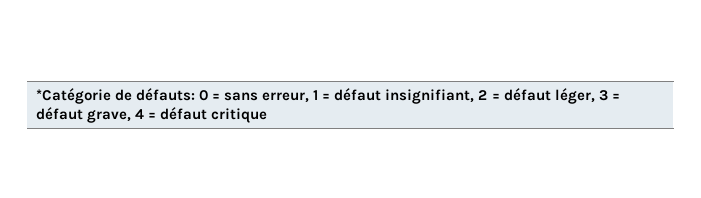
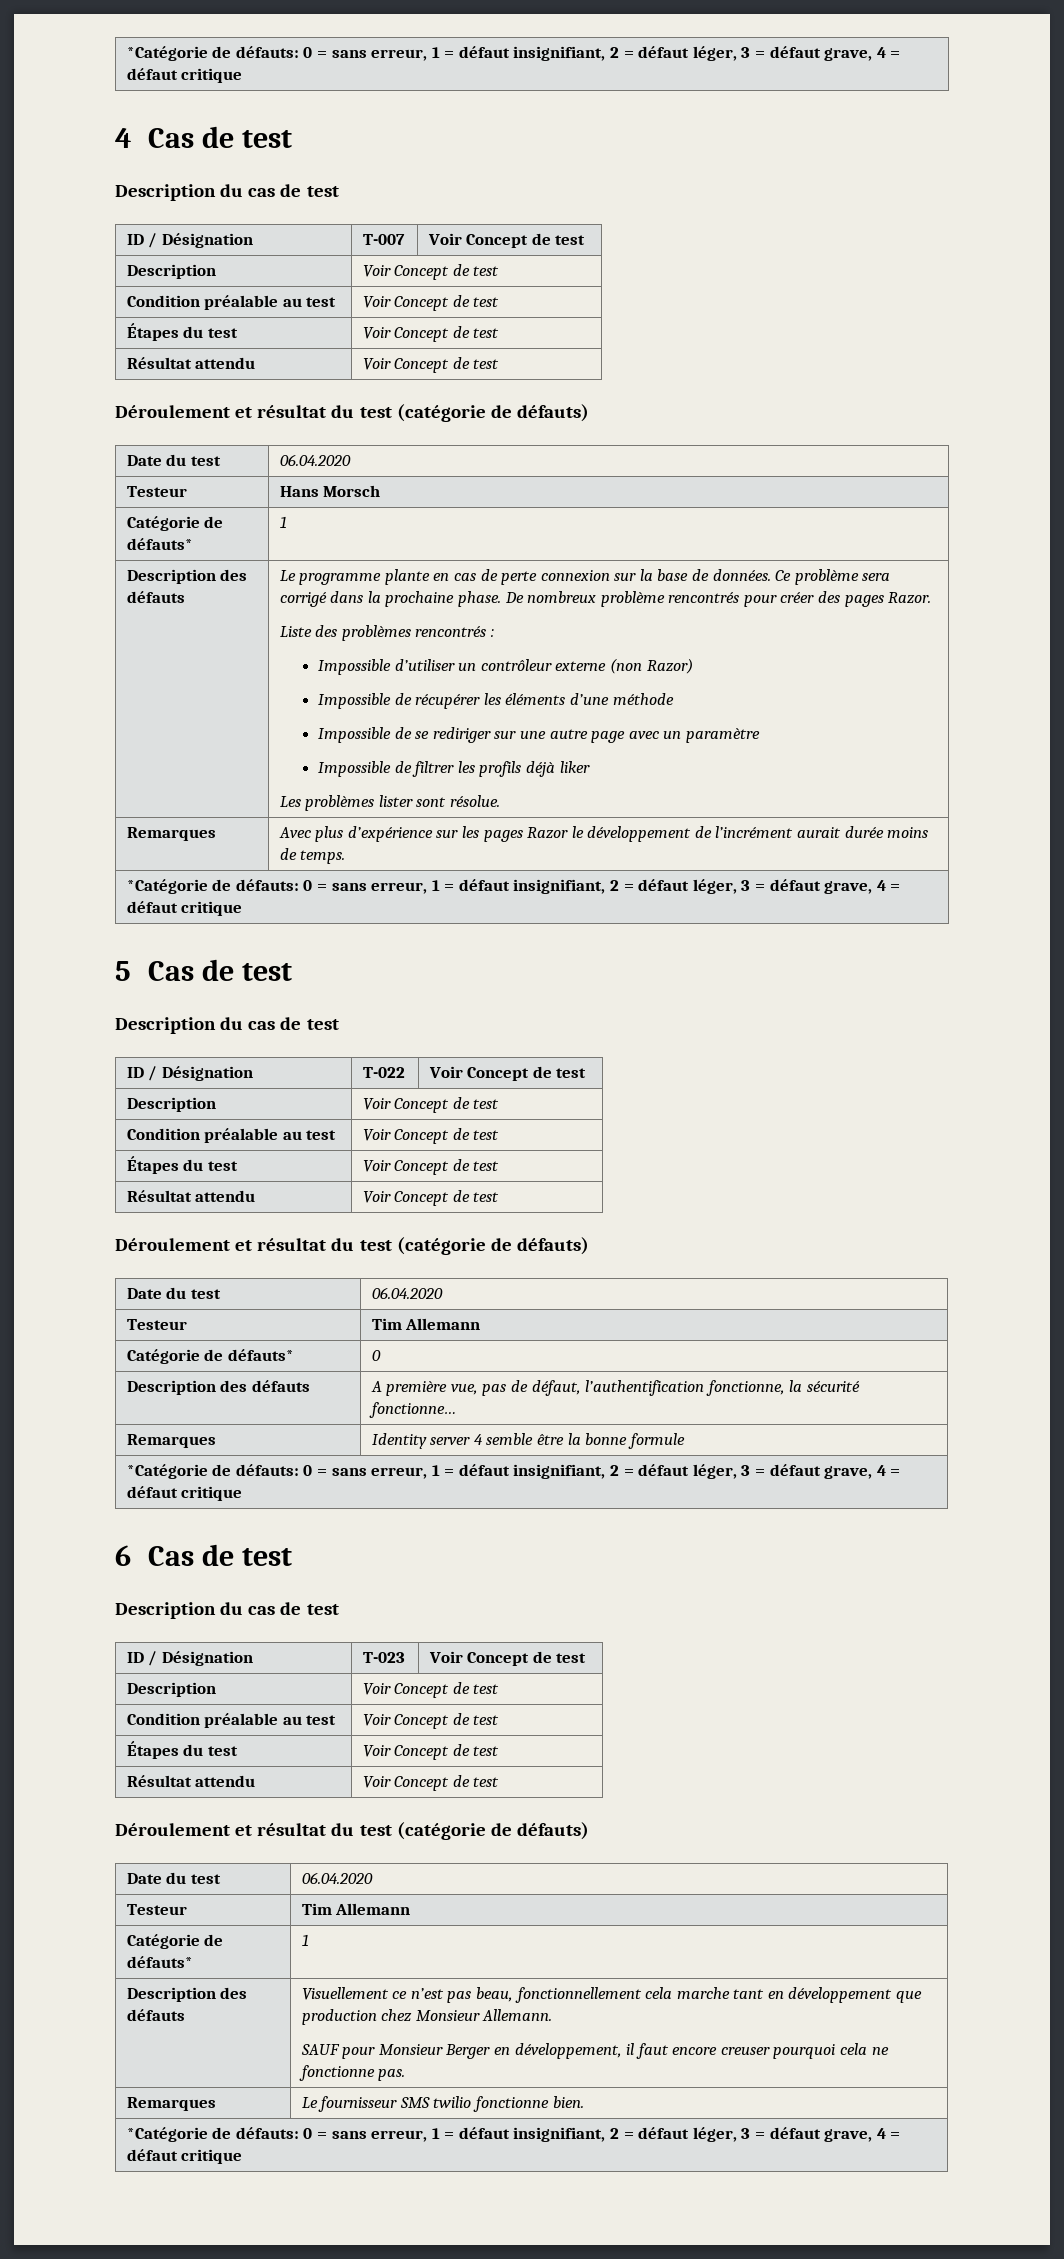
+ 4 Cas de test
+ Description du cas de test
+ ID / Désignation | T-007 | Voir Concept de test
+ Description | Voir Concept de test
+ Condition préalable au test | Voir Concept de test
+ Étapes du test | Voir Concept de test
+ Résultat attendu | Voir Concept de test
+ Déroulement et résultat du test (catégorie de défauts)
+ Date du test | 06.04.2020
+ Testeur | Hans Morsch
+ Catégorie de défauts* | 1
+ Description des défauts | Le programme plante en cas de perte connexion sur la base de données. Ce problème sera corrigé dans la prochaine phase. De nombreux problème rencontrés pour créer des pages Razor.
+ Liste des problèmes rencontrés :
+ Impossible d’utiliser un contrôleur externe (non Razor)
+ Impossible de récupérer les éléments d’une méthode
+ Impossible de se rediriger sur une autre page avec un paramètre
+ Impossible de filtrer les profils déjà liker
+ Les problèmes lister sont résolue.
+ Remarques | Avec plus d’expérience sur les pages Razor le développement de l’incrément aurait durée moins de temps.
+ *Catégorie de défauts: 0 = sans erreur, 1 = défaut insignifiant, 2 = défaut léger, 3 = défaut grave, 4 = défaut critique
+ 5 Cas de test
+ Description du cas de test
+ ID / Désignation | T-022 | Voir Concept de test
+ Description | Voir Concept de test
+ Condition préalable au test | Voir Concept de test
+ Étapes du test | Voir Concept de test
+ Résultat attendu | Voir Concept de test
+ Déroulement et résultat du test (catégorie de défauts)
+ Date du test | 06.04.2020
+ Testeur | Tim Allemann
+ Catégorie de défauts* | 0
+ Description des défauts | A première vue, pas de défaut, l’authentification fonctionne, la sécurité fonctionne…
+ Remarques | Identity server 4 semble être la bonne formule
+ *Catégorie de défauts: 0 = sans erreur, 1 = défaut insignifiant, 2 = défaut léger, 3 = défaut grave, 4 = défaut critique
+ 6 Cas de test
+ Description du cas de test
+ ID / Désignation | T-023 | Voir Concept de test
+ Description | Voir Concept de test
+ Condition préalable au test | Voir Concept de test
+ Étapes du test | Voir Concept de test
+ Résultat attendu | Voir Concept de test
+ Déroulement et résultat du test (catégorie de défauts)
+ Date du test | 06.04.2020
+ Testeur | Tim Allemann
+ Catégorie de défauts* | 1
+ Description des défauts | Visuellement ce n’est pas beau, fonctionnellement cela marche tant en développement que production chez Monsieur Allemann.
+ SAUF pour Monsieur Berger en développement, il faut encore creuser pourquoi cela ne fonctionne pas.
+ Remarques | Le fournisseur SMS twilio fonctionne bien.
+ *Catégorie de défauts: 0 = sans erreur, 1 = défaut insignifiant, 2 = défaut léger, 3 = défaut grave, 4 = défaut critique

